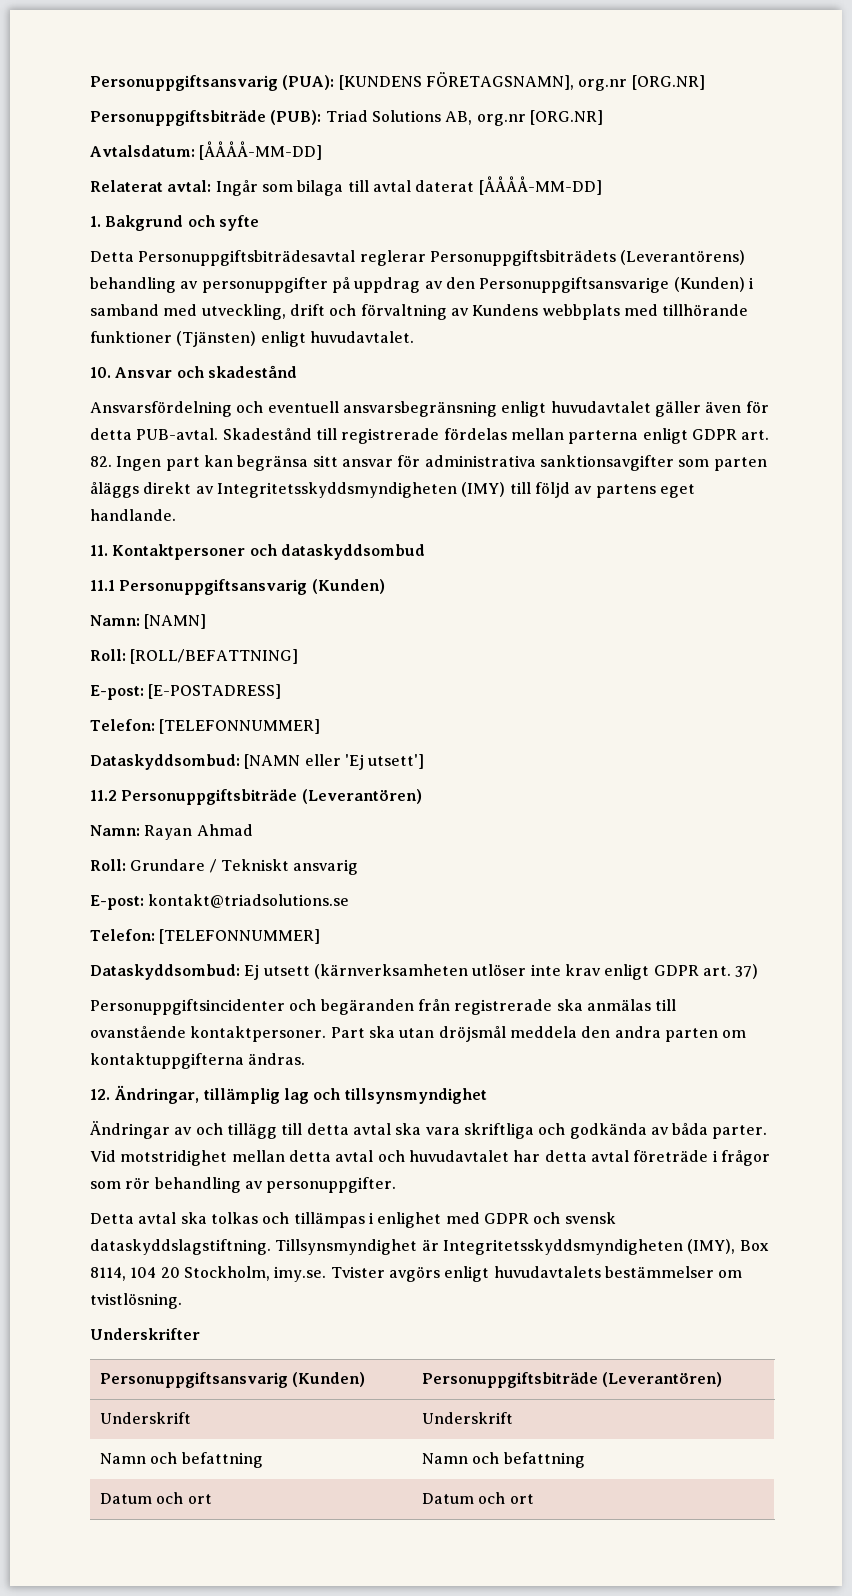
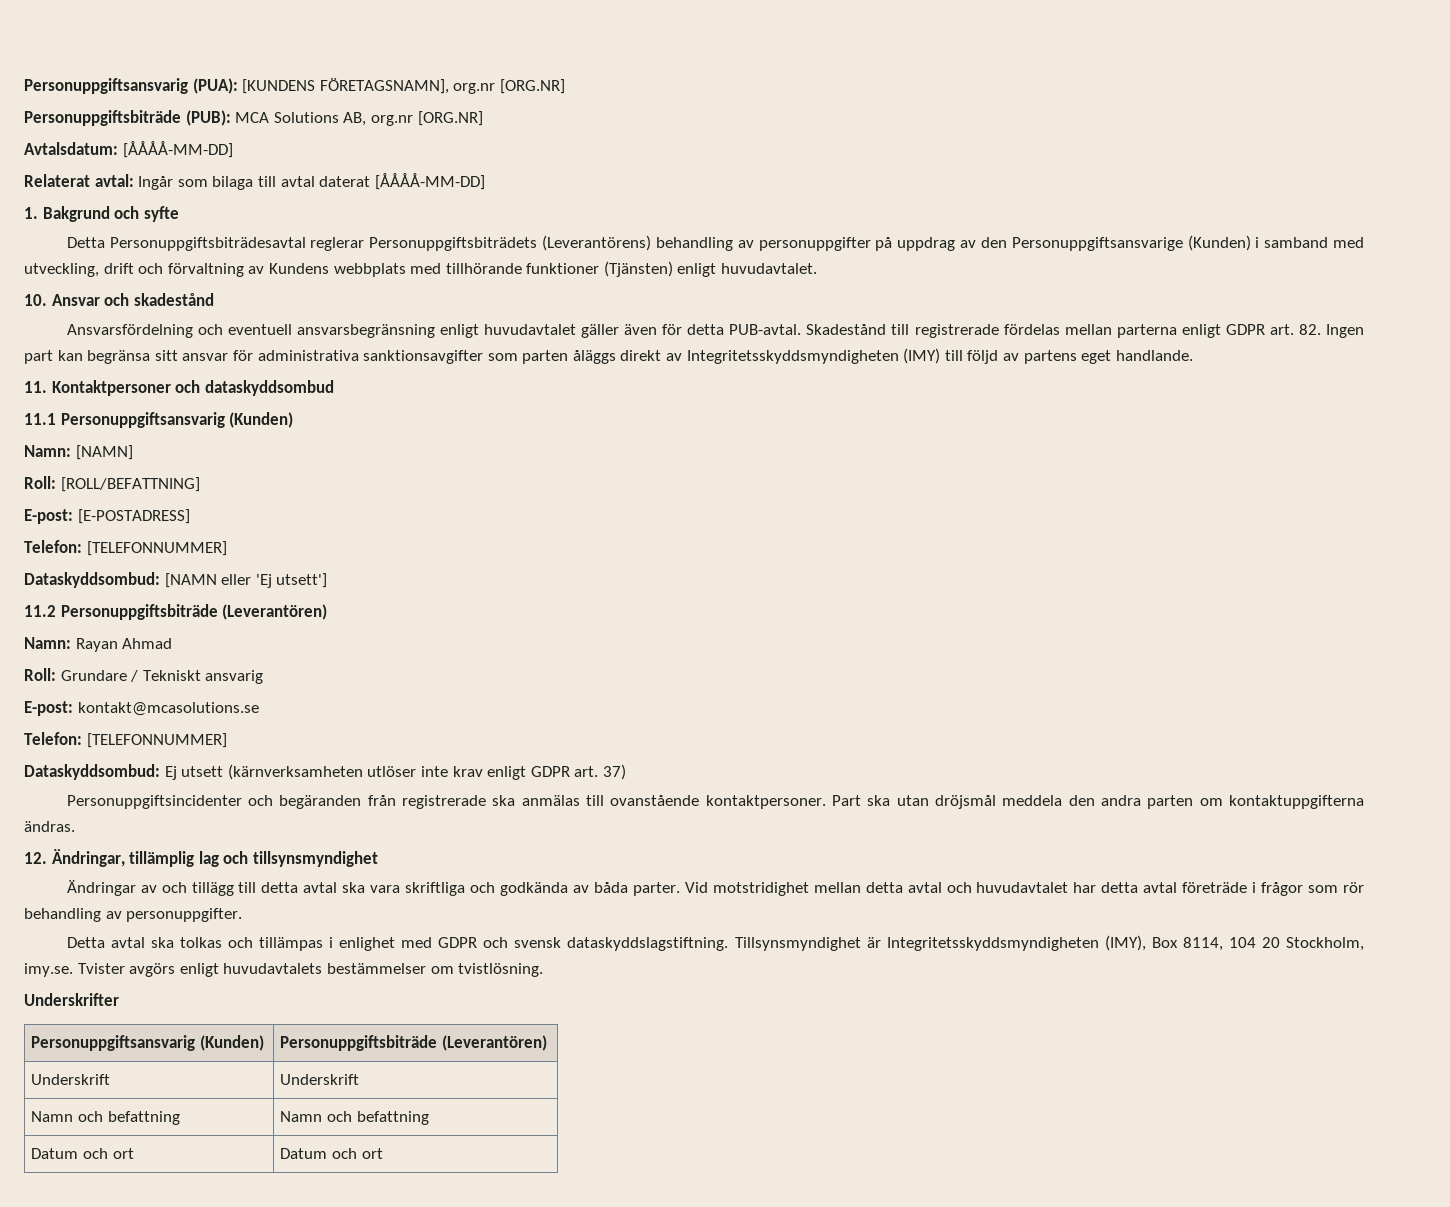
- Personuppgiftsbiträde (PUB): Triad Solutions AB, org.nr [ORG.NR]
+ Personuppgiftsbiträde (PUB): MCA Solutions AB, org.nr [ORG.NR]
- E-post: kontakt@triadsolutions.se
+ E-post: kontakt@mcasolutions.se

